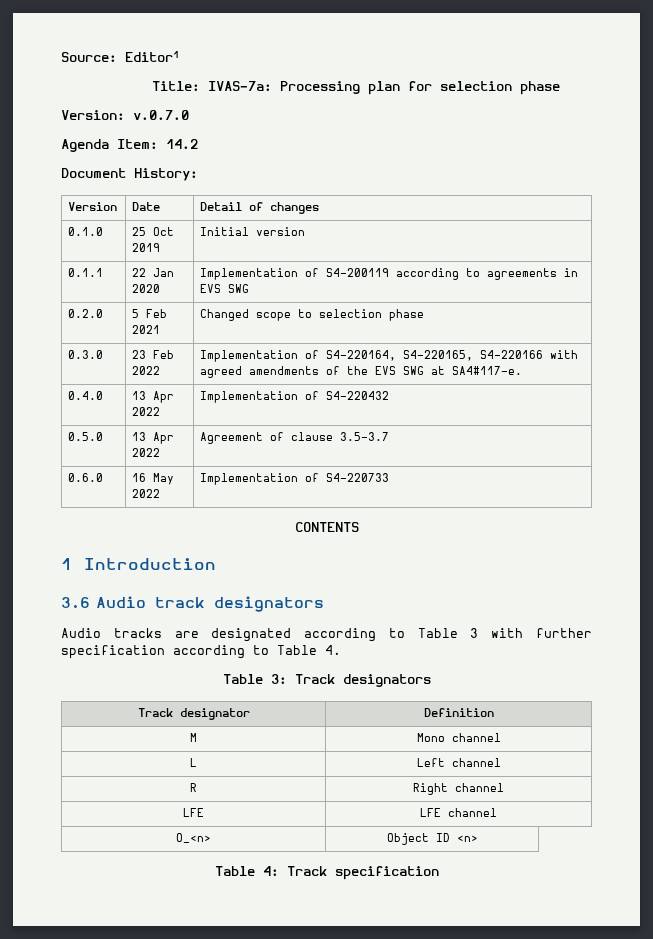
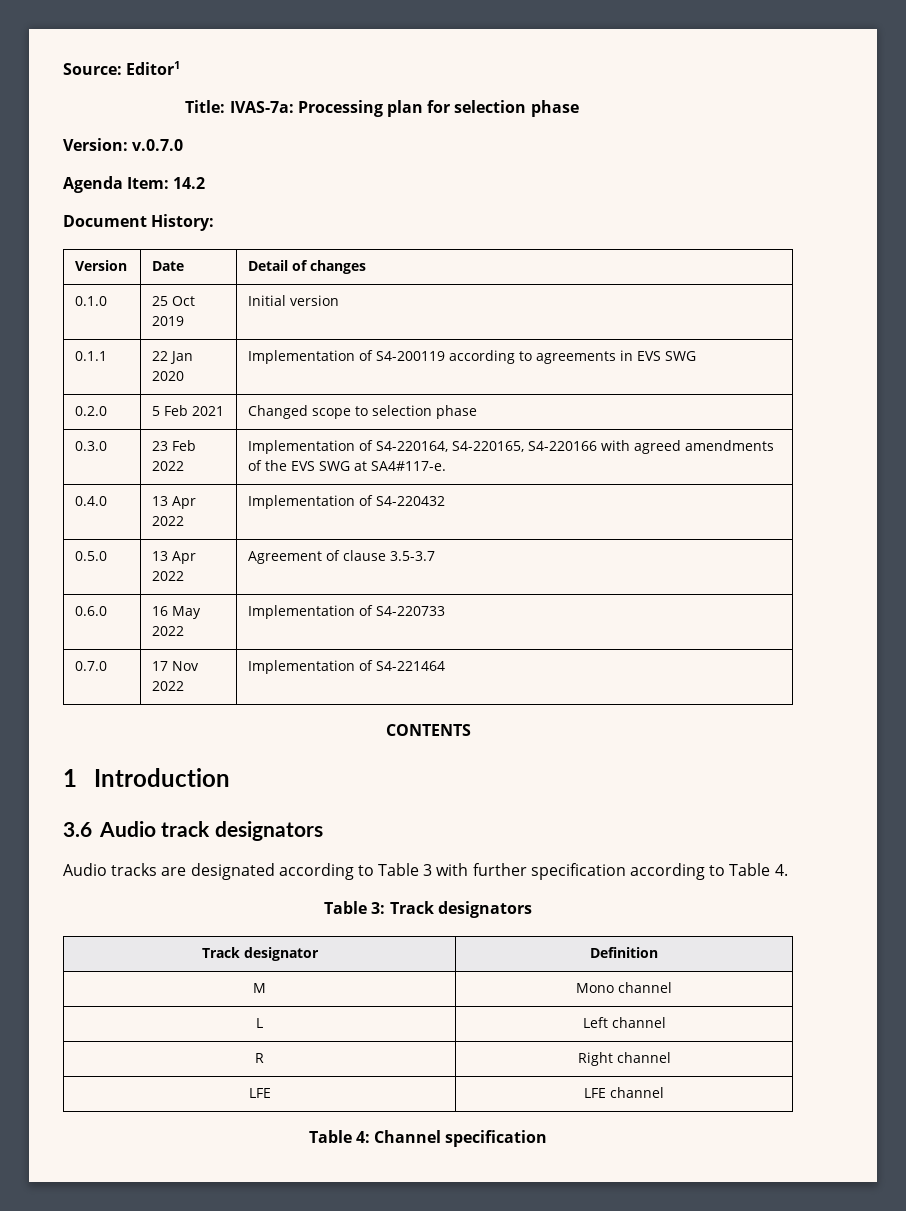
+ 0.7.0 | 17 Nov 2022 | Implementation of S4-221464
- O_<n> | Object ID <n>
- Table 4: Track specification
+ Table 4: Channel specification

